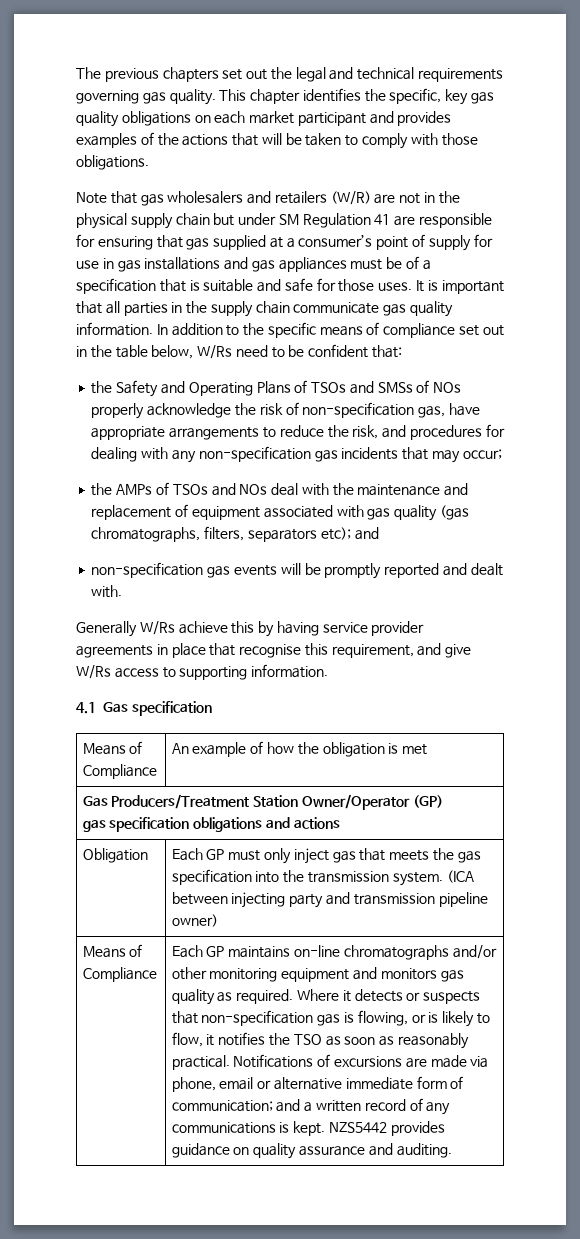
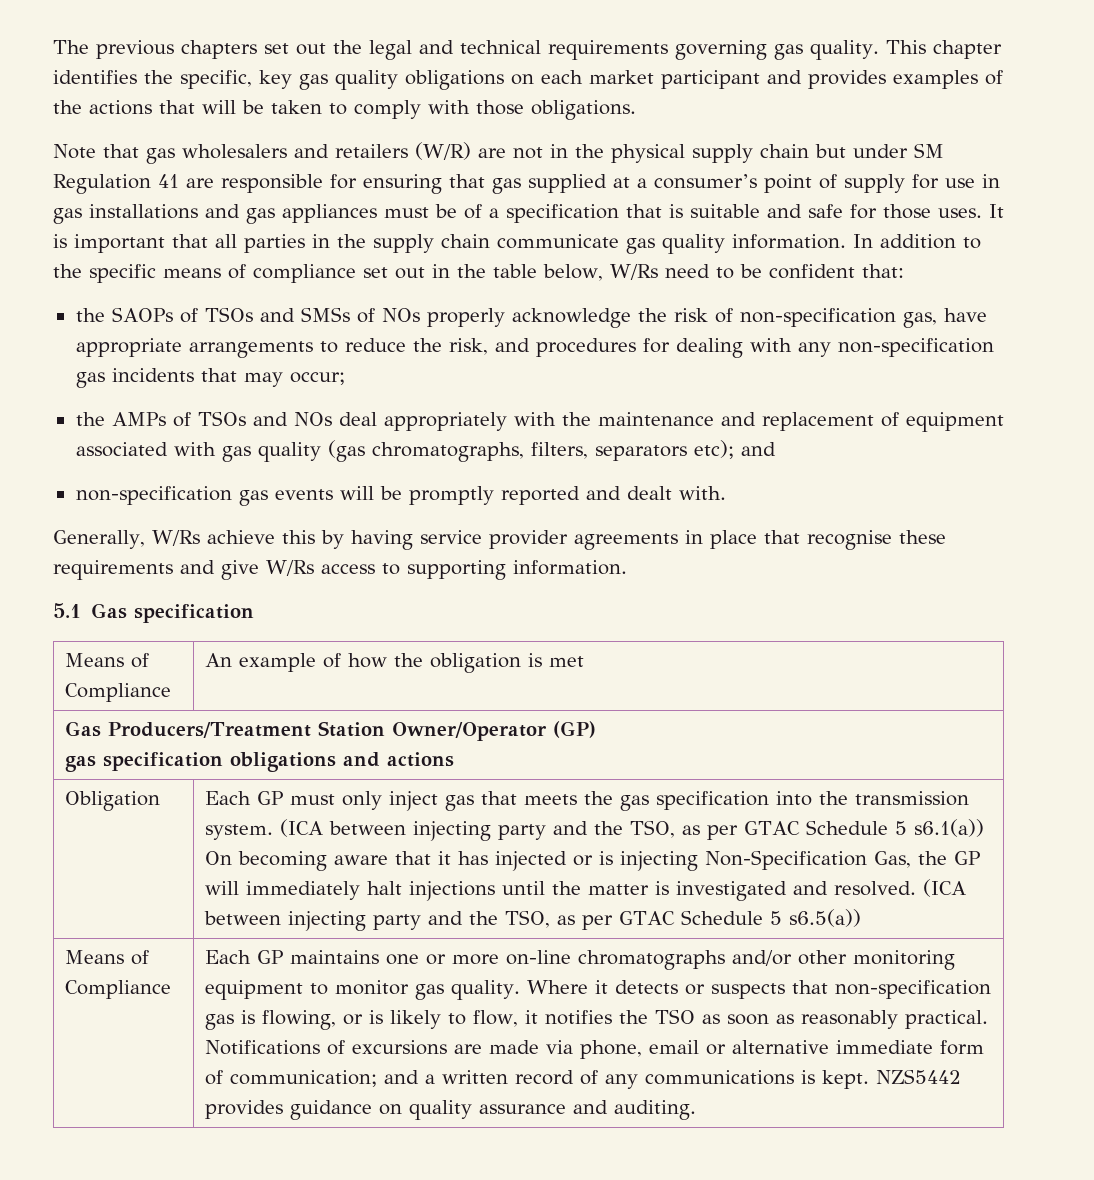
- the Safety and Operating Plans of TSOs and SMSs of NOs properly acknowledge the risk of non-specification gas, have appropriate arrangements to reduce the risk, and procedures for dealing with any non-specification gas incidents that may occur;
+ the SAOPs of TSOs and SMSs of NOs properly acknowledge the risk of non-specification gas, have appropriate arrangements to reduce the risk, and procedures for dealing with any non-specification gas incidents that may occur;
- the AMPs of TSOs and NOs deal with the maintenance and replacement of equipment associated with gas quality (gas chromatographs, filters, separators etc); and
+ the AMPs of TSOs and NOs deal appropriately with the maintenance and replacement of equipment associated with gas quality (gas chromatographs, filters, separators etc); and
- Generally W/Rs achieve this by having service provider agreements in place that recognise this requirement, and give W/Rs access to supporting information.
+ Generally, W/Rs achieve this by having service provider agreements in place that recognise these requirements and give W/Rs access to supporting information.
- 4.1 Gas specification
+ 5.1 Gas specification
- (ICA between injecting party and transmission pipeline owner)
+ (ICA between injecting party and the TSO, as per GTAC Schedule 5 s6.1(a)) On becoming aware that it has injected or is injecting Non-Specification Gas, the GP will immediately halt injections until the matter is investigated and resolved. (ICA between injecting party and the TSO, as per GTAC Schedule 5 s6.5(a))
- Each GP maintains on-line chromatographs and/or other monitoring equipment and monitors gas quality as required.
+ Each GP maintains one or more on-line chromatographs and/or other monitoring equipment to monitor gas quality.

